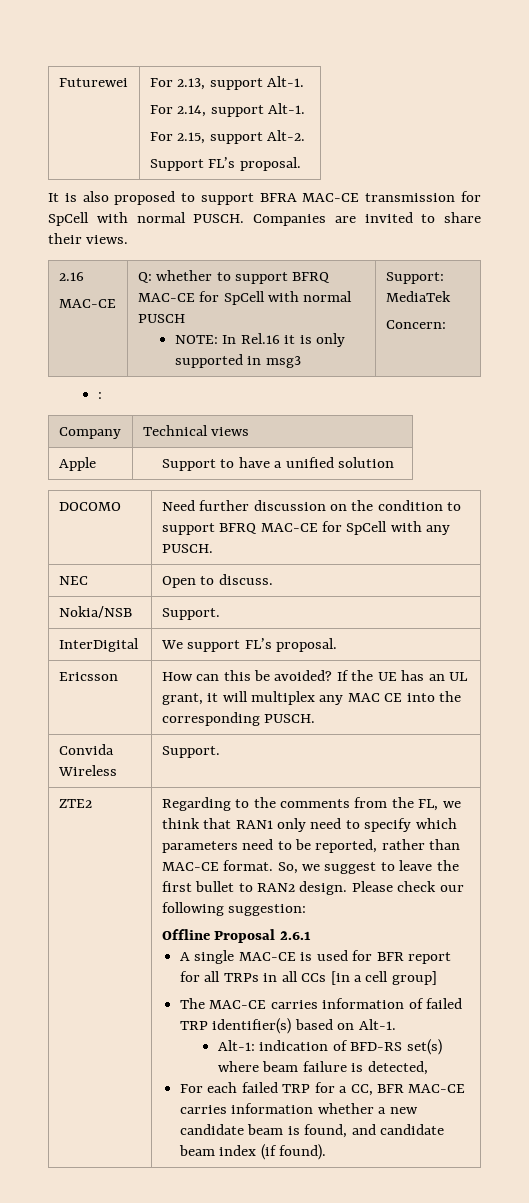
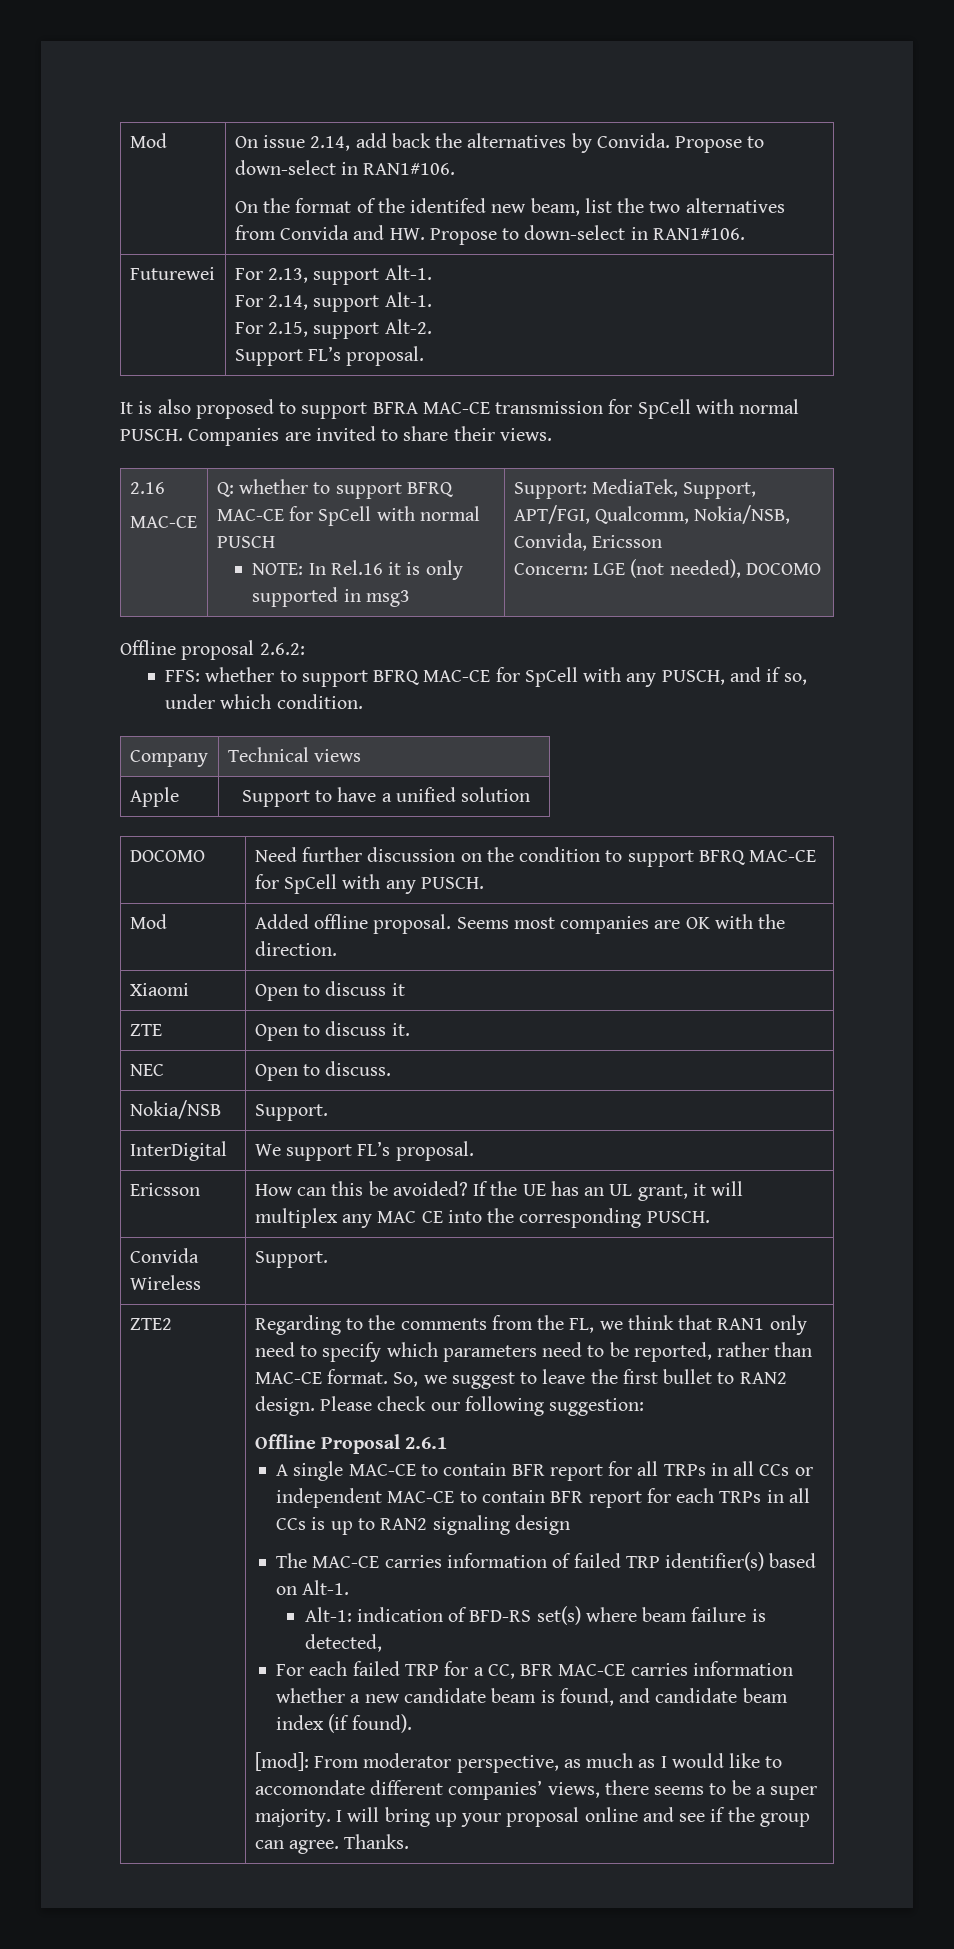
+ Mod | On issue 2.14, add back the alternatives by Convida. Propose to down-select in RAN1#106.
+ On the format of the identifed new beam, list the two alternatives from Convida and HW. Propose to down-select in RAN1#106.
  2.16
  MAC-CE | Q: whether to support BFRQ MAC-CE for SpCell with normal PUSCH
- NOTE: In Rel.16 it is only supported in msg3 | Support: MediaTek
- Concern:
- :
+ NOTE: In Rel.16 it is only supported in msg3 | Support: MediaTek, Support, APT/FGI, Qualcomm, Nokia/NSB, Convida, Ericsson
+ Concern: LGE (not needed), DOCOMO
+ Offline proposal 2.6.2:
+ FFS: whether to support BFRQ MAC-CE for SpCell with any PUSCH, and if so, under which condition.
+ Mod | Added offline proposal. Seems most companies are OK with the direction.
+ Xiaomi | Open to discuss it
+ ZTE | Open to discuss it.
- A single MAC-CE is used for BFR report for all TRPs in all CCs [in a cell group]
+ A single MAC-CE to contain BFR report for all TRPs in all CCs or independent MAC-CE to contain BFR report for each TRPs in all CCs is up to RAN2 signaling design
+ [mod]: From moderator perspective, as much as I would like to accomondate different companies’ views, there seems to be a super majority. I will bring up your proposal online and see if the group can agree. Thanks.

